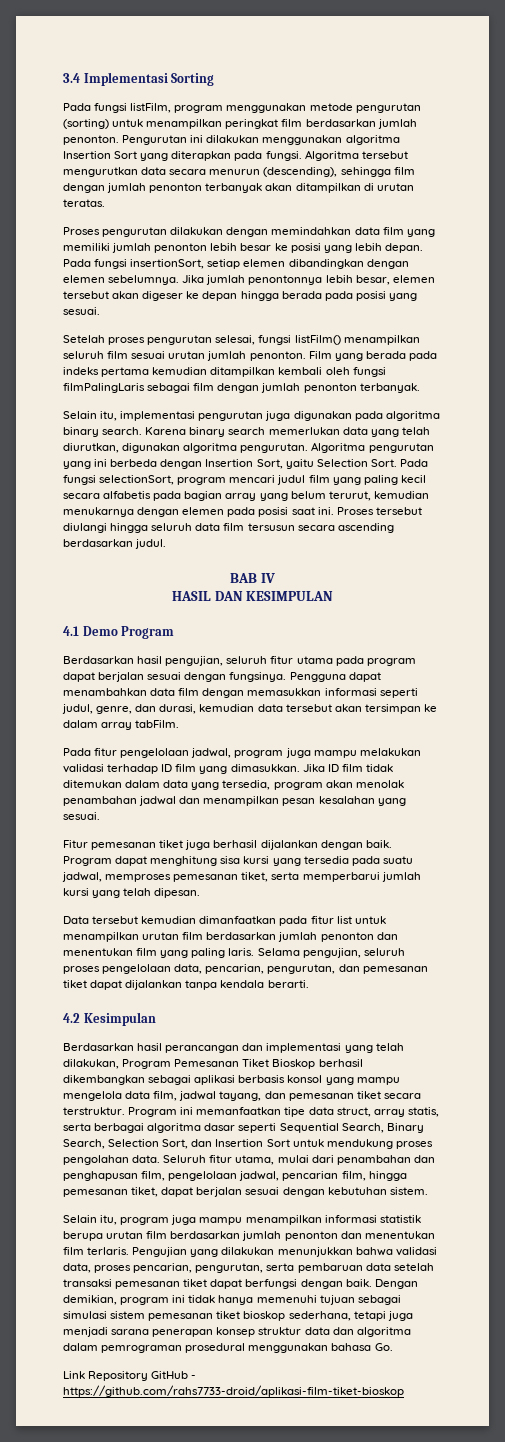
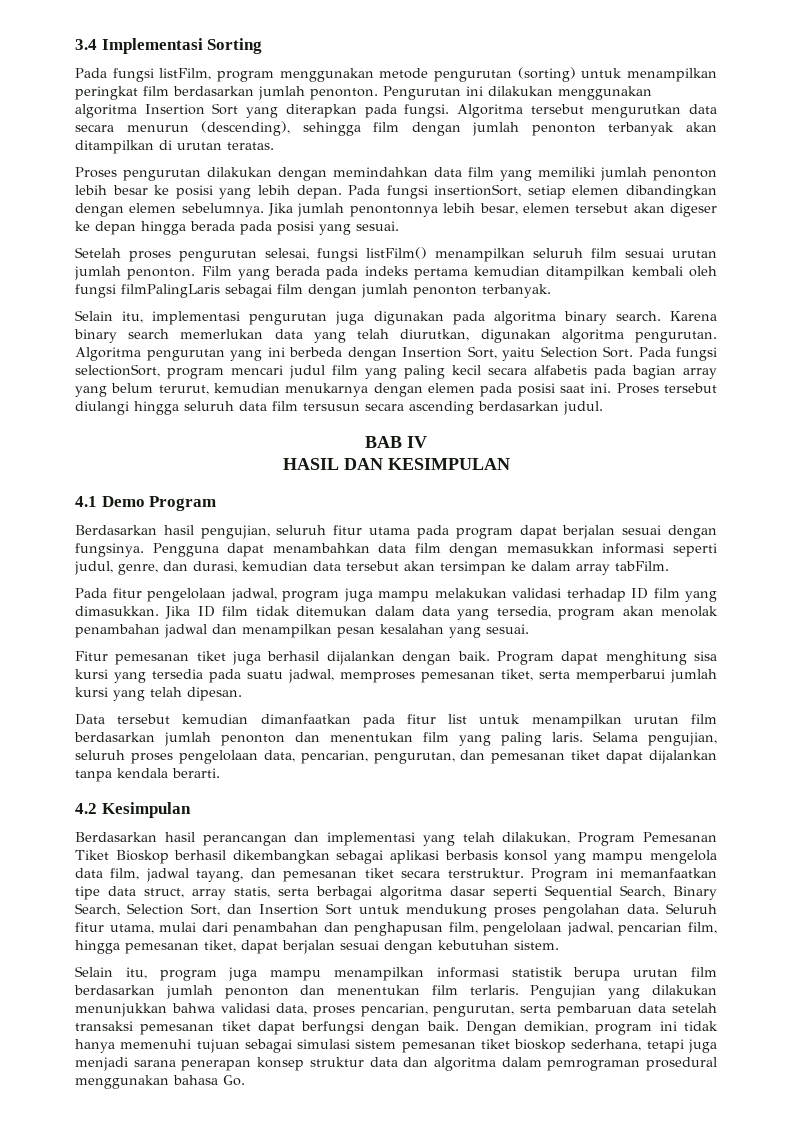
- Link Repository GitHub - https://github.com/rahs7733-droid/aplikasi-film-tiket-bioskop

